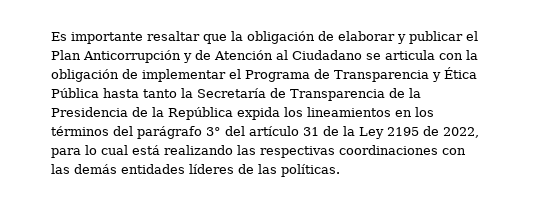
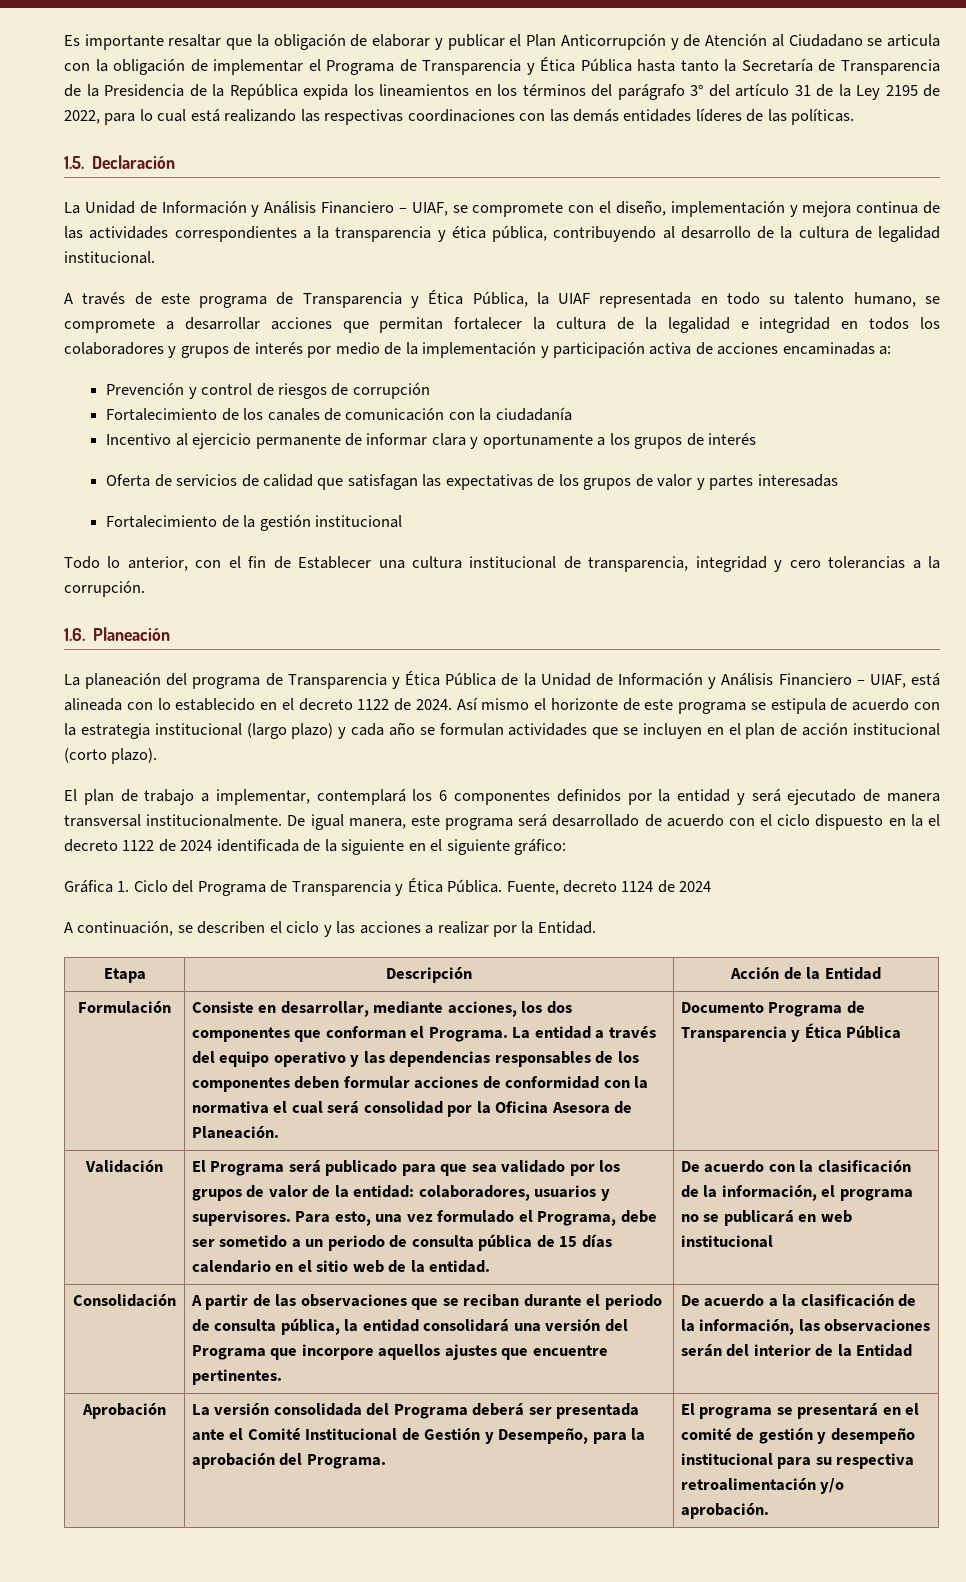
+ 1.5. Declaración
+ La Unidad de Información y Análisis Financiero – UIAF, se compromete con el diseño, implementación y mejora continua de las actividades correspondientes a la transparencia y ética pública, contribuyendo al desarrollo de la cultura de legalidad institucional.
+ A través de este programa de Transparencia y Ética Pública, la UIAF representada en todo su talento humano, se compromete a desarrollar acciones que permitan fortalecer la cultura de la legalidad e integridad en todos los colaboradores y grupos de interés por medio de la implementación y participación activa de acciones encaminadas a:
+ Prevención y control de riesgos de corrupción
+ Fortalecimiento de los canales de comunicación con la ciudadanía
+ Incentivo al ejercicio permanente de informar clara y oportunamente a los grupos de interés
+ Oferta de servicios de calidad que satisfagan las expectativas de los grupos de valor y partes interesadas
+ Fortalecimiento de la gestión institucional
+ Todo lo anterior, con el fin de Establecer una cultura institucional de transparencia, integridad y cero tolerancias a la corrupción.
+ 1.6. Planeación
+ La planeación del programa de Transparencia y Ética Pública de la Unidad de Información y Análisis Financiero – UIAF, está alineada con lo establecido en el decreto 1122 de 2024. Así mismo el horizonte de este programa se estipula de acuerdo con la estrategia institucional (largo plazo) y cada año se formulan actividades que se incluyen en el plan de acción institucional (corto plazo).
+ El plan de trabajo a implementar, contemplará los 6 componentes definidos por la entidad y será ejecutado de manera transversal institucionalmente. De igual manera, este programa será desarrollado de acuerdo con el ciclo dispuesto en la el decreto 1122 de 2024 identificada de la siguiente en el siguiente gráfico:
+ Gráfica 1. Ciclo del Programa de Transparencia y Ética Pública. Fuente, decreto 1124 de 2024
+ A continuación, se describen el ciclo y las acciones a realizar por la Entidad.
+ Etapa | Descripción | Acción de la Entidad
+ Formulación | Consiste en desarrollar, mediante acciones, los dos componentes que conforman el Programa. La entidad a través del equipo operativo y las dependencias responsables de los componentes deben formular acciones de conformidad con la normativa el cual será consolidad por la Oficina Asesora de Planeación. | Documento Programa de Transparencia y Ética Pública
+ Validación | El Programa será publicado para que sea validado por los grupos de valor de la entidad: colaboradores, usuarios y supervisores. Para esto, una vez formulado el Programa, debe ser sometido a un periodo de consulta pública de 15 días calendario en el sitio web de la entidad. | De acuerdo con la clasificación de la información, el programa no se publicará en web institucional
+ Consolidación | A partir de las observaciones que se reciban durante el periodo de consulta pública, la entidad consolidará una versión del Programa que incorpore aquellos ajustes que encuentre pertinentes. | De acuerdo a la clasificación de la información, las observaciones serán del interior de la Entidad
+ Aprobación | La versión consolidada del Programa deberá ser presentada ante el Comité Institucional de Gestión y Desempeño, para la aprobación del Programa. | El programa se presentará en el comité de gestión y desempeño institucional para su respectiva retroalimentación y/o aprobación.

